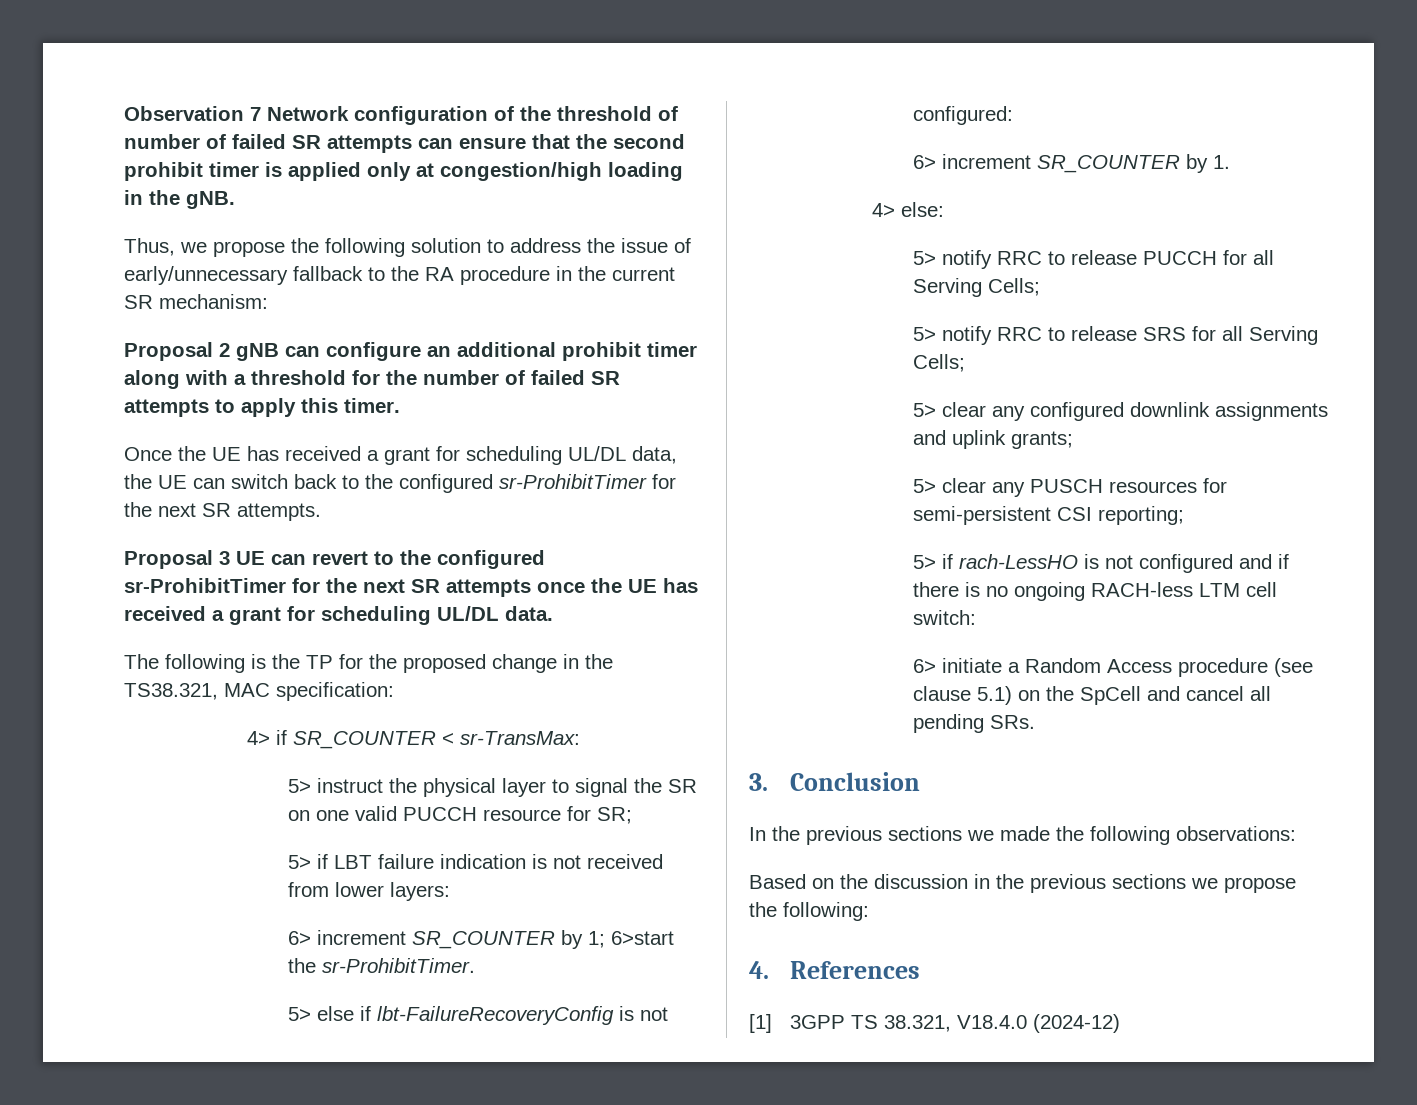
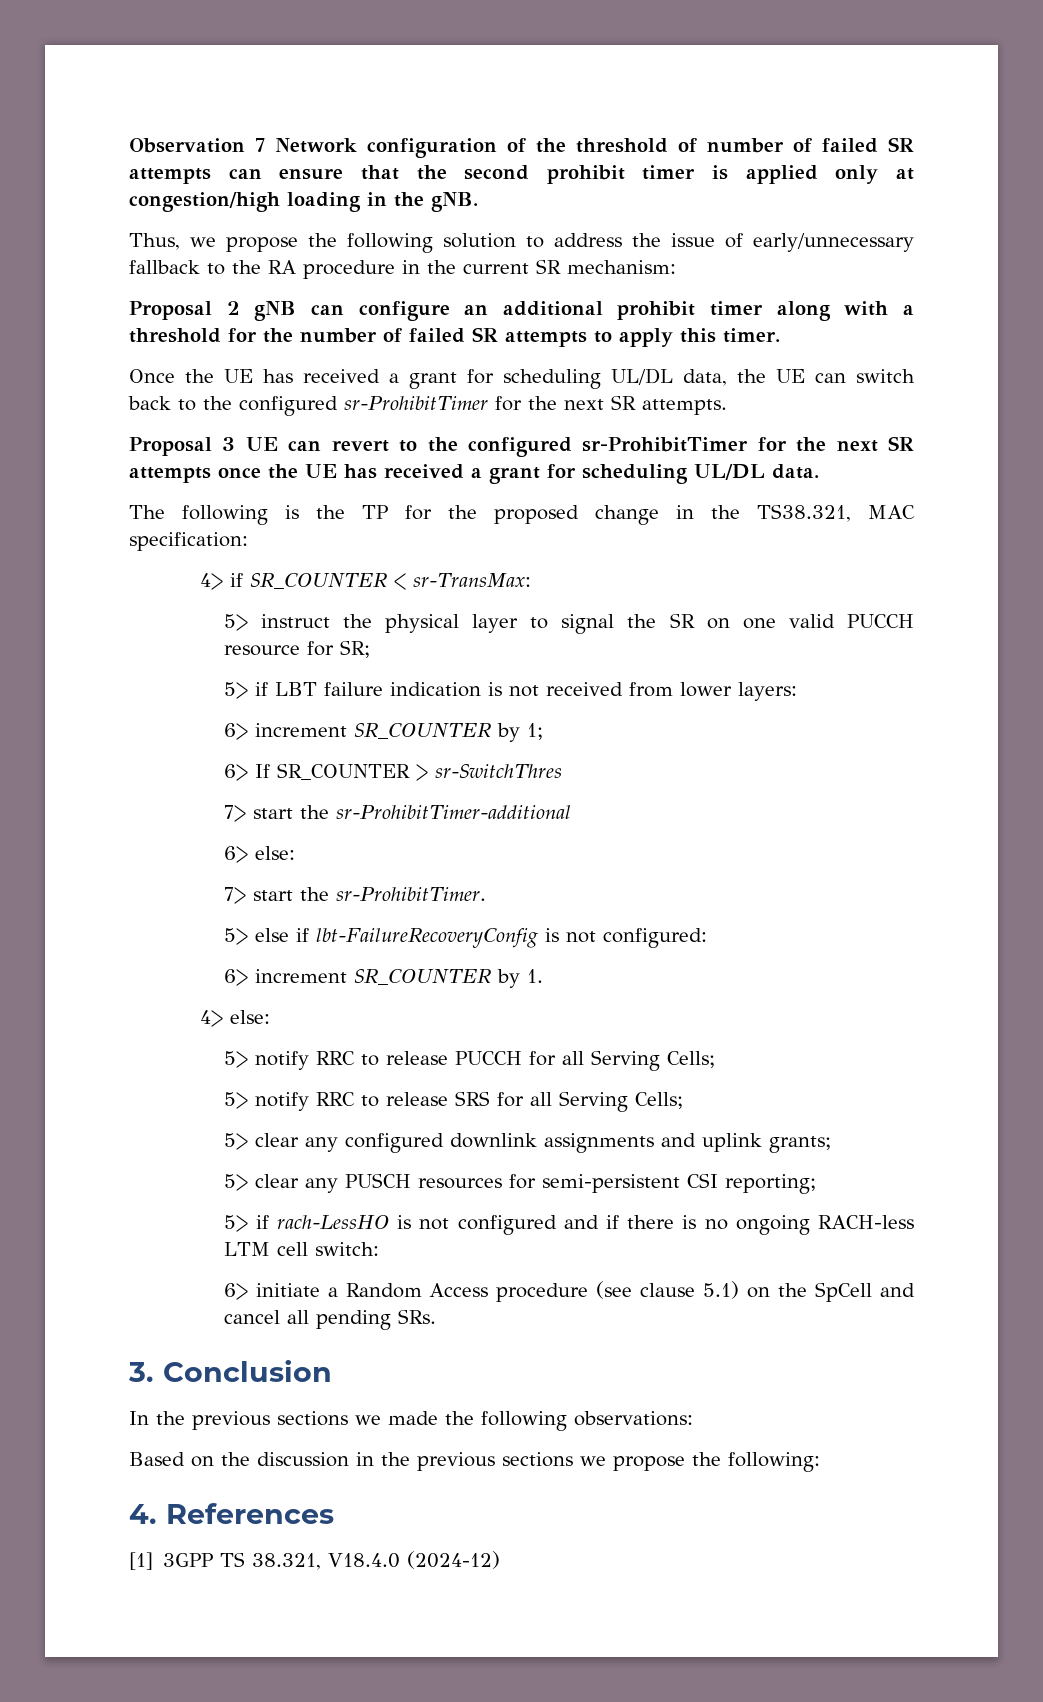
- 6> increment SR_COUNTER by 1; 6>start the sr-ProhibitTimer.
+ 6> increment SR_COUNTER by 1;
+ 6> If SR_COUNTER > sr-SwitchThres
+ 7> start the sr-ProhibitTimer-additional
+ 6> else:
+ 7> start the sr-ProhibitTimer.

